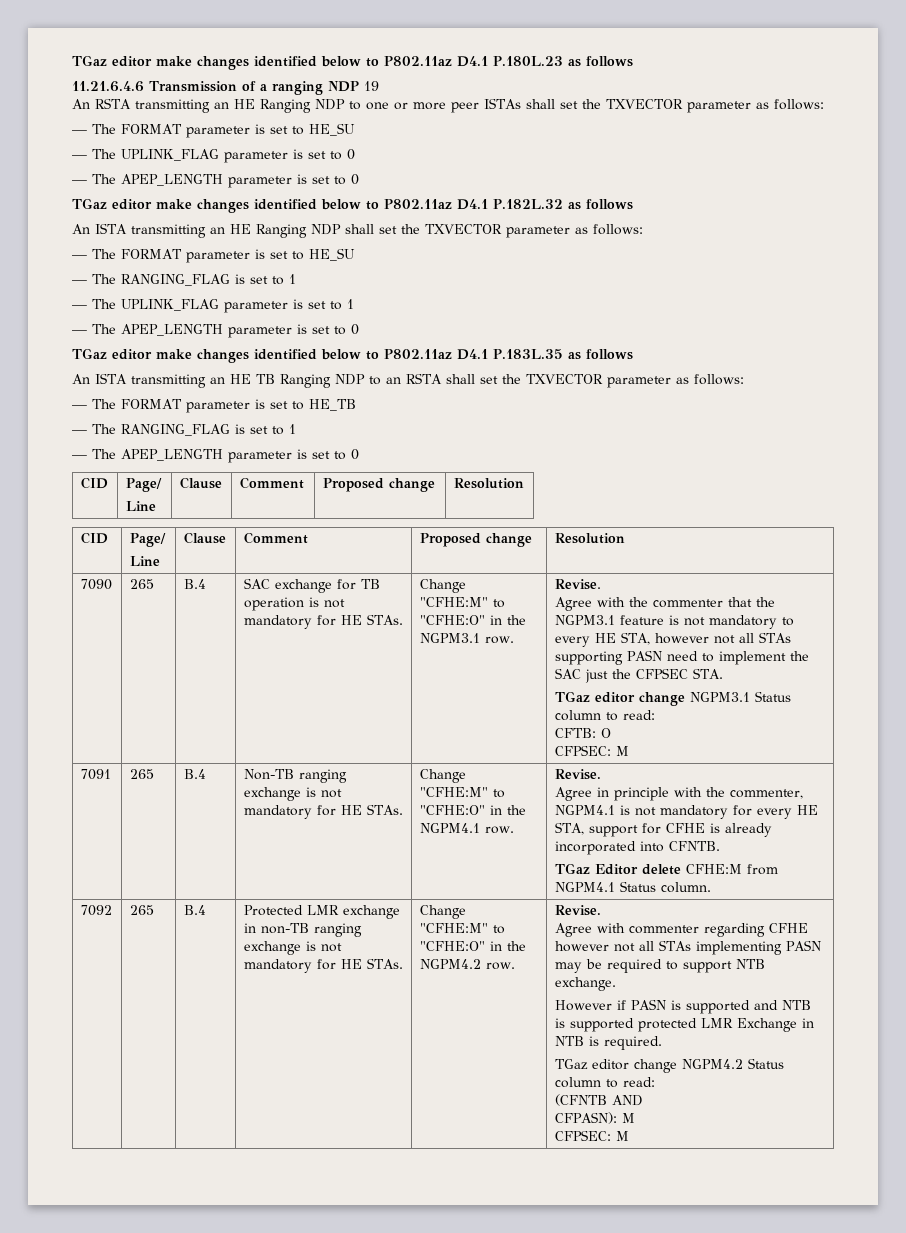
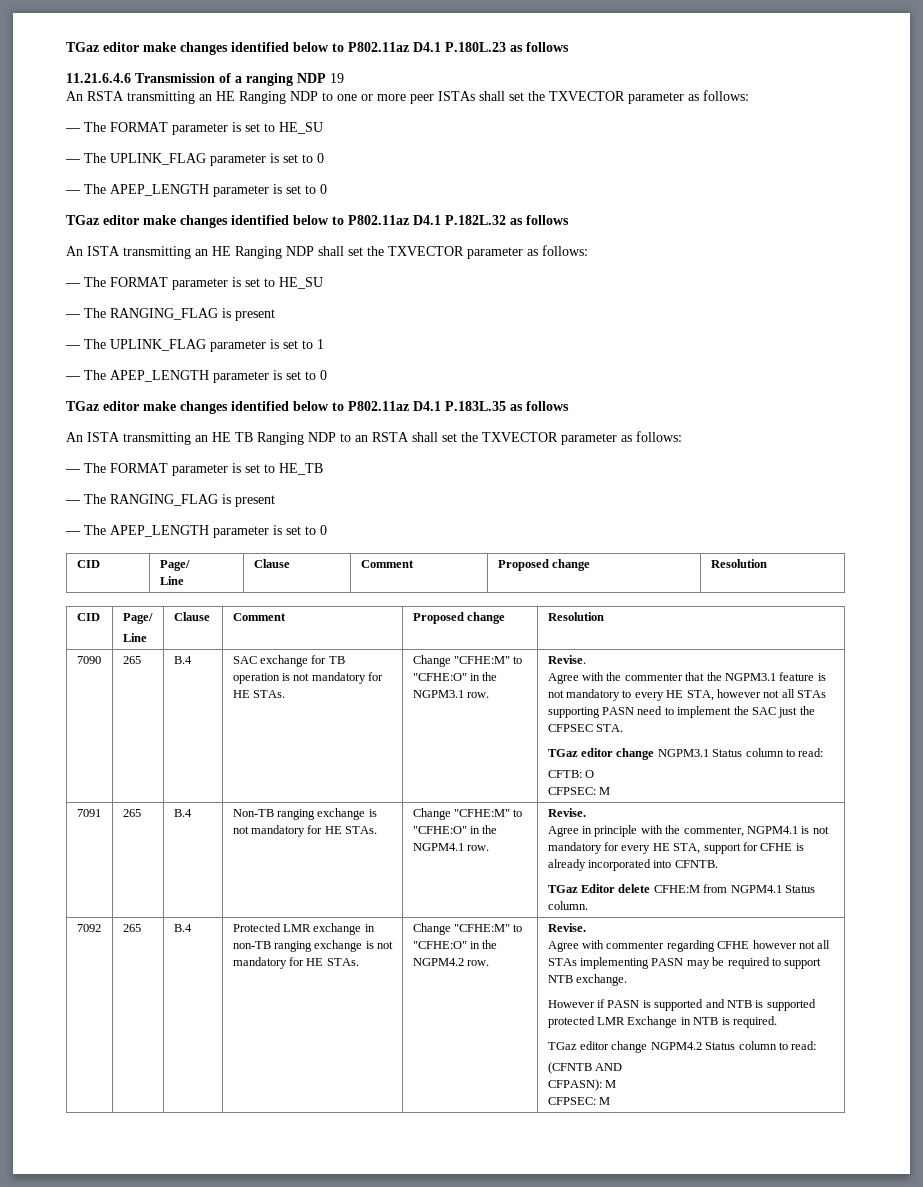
  An ISTA transmitting an HE Ranging NDP shall set the TXVECTOR parameter as follows:
  — The FORMAT parameter is set to HE_SU
- — The RANGING_FLAG is set to 1
+ — The RANGING_FLAG is present
  — The FORMAT parameter is set to HE_TB
- — The RANGING_FLAG is set to 1
+ — The RANGING_FLAG is present

